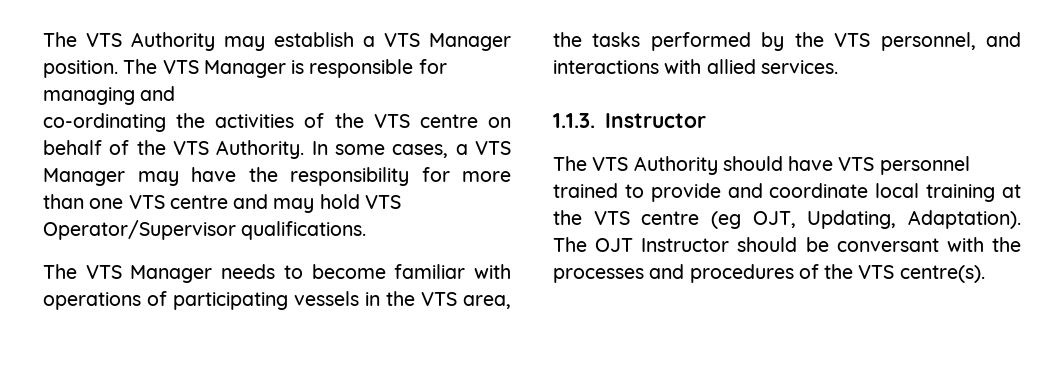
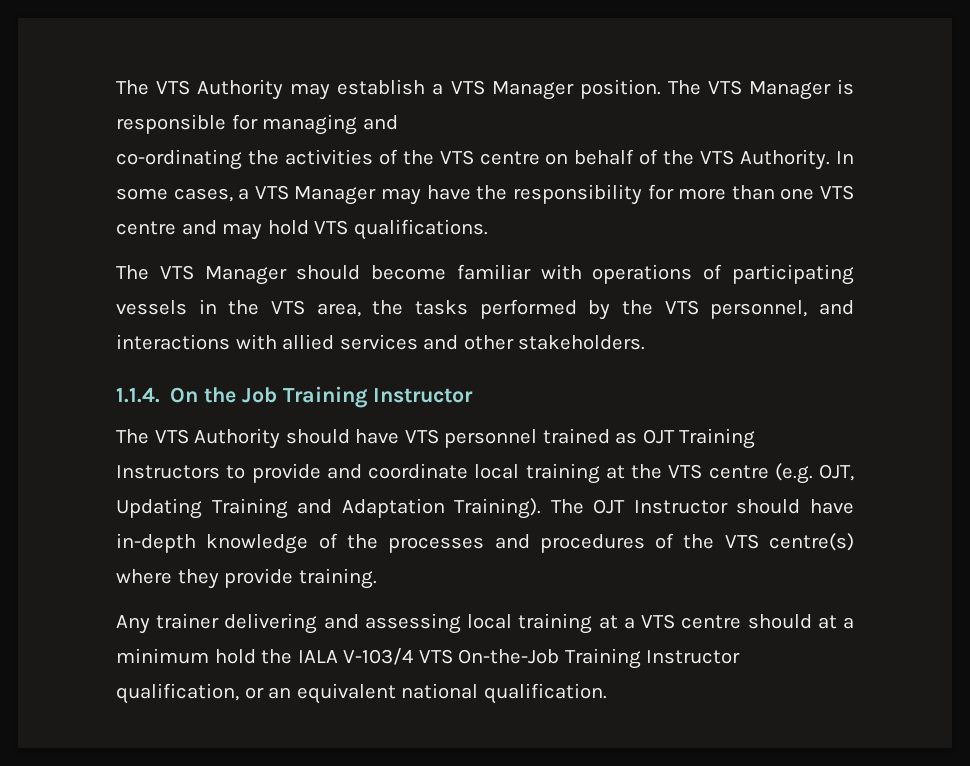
- In some cases, a VTS Manager may have the responsibility for more than one VTS centre and may hold VTS Operator/Supervisor qualifications.
+ In some cases, a VTS Manager may have the responsibility for more than one VTS centre and may hold VTS qualifications.
- The VTS Manager needs to become familiar with operations of participating vessels in the VTS area, the tasks performed by the VTS personnel, and interactions with allied services.
- 1.1.3. Instructor
+ The VTS Manager should become familiar with operations of participating vessels in the VTS area, the tasks performed by the VTS personnel, and interactions with allied services and other stakeholders.
+ 1.1.4. On the Job Training Instructor
- The VTS Authority should have VTS personnel trained to provide and coordinate local training at the VTS centre (eg OJT, Updating, Adaptation). The OJT Instructor should be conversant with the processes and procedures of the VTS centre(s).
+ The VTS Authority should have VTS personnel trained as OJT Training Instructors to provide and coordinate local training at the VTS centre (e.g. OJT, Updating Training and Adaptation Training). The OJT Instructor should have in-depth knowledge of the processes and procedures of the VTS centre(s) where they provide training.
+ Any trainer delivering and assessing local training at a VTS centre should at a minimum hold the IALA V-103/4 VTS On-the-Job Training Instructor qualification, or an equivalent national qualification.

